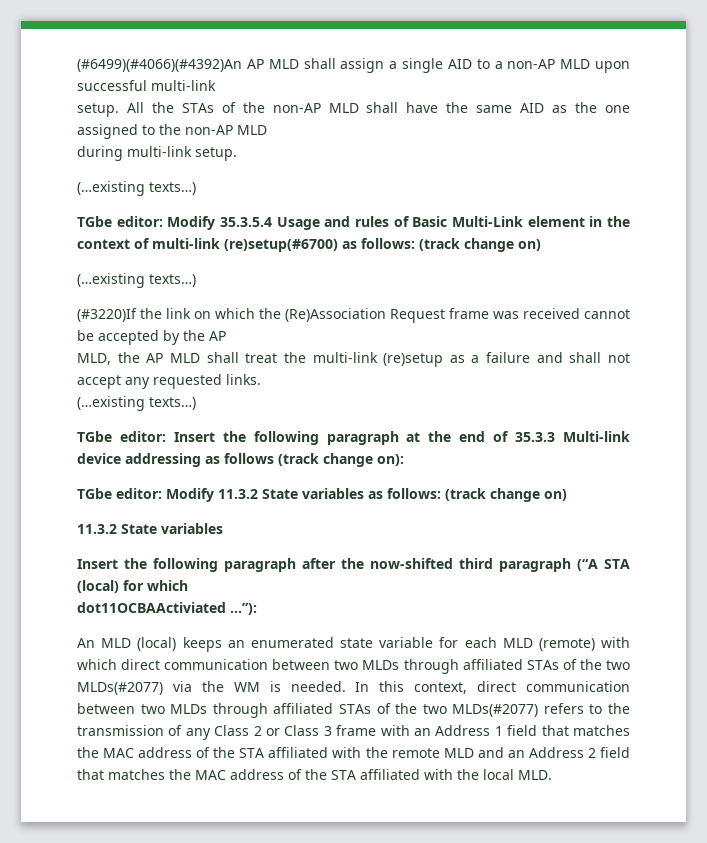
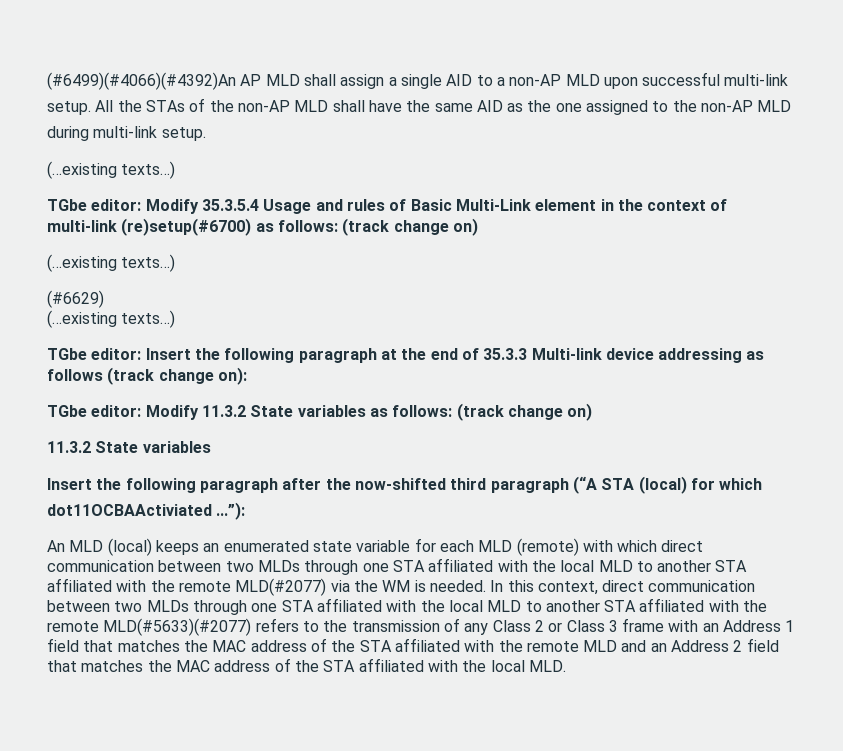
- (#3220)If the link on which the (Re)Association Request frame was received cannot be accepted by the AP
- MLD, the AP MLD shall treat the multi-link (re)setup as a failure and shall not accept any requested links.
+ (#6629)
- An MLD (local) keeps an enumerated state variable for each MLD (remote) with which direct communication between two MLDs through affiliated STAs of the two MLDs(#2077) via the WM is needed.
+ An MLD (local) keeps an enumerated state variable for each MLD (remote) with which direct communication between two MLDs through one STA affiliated with the local MLD to another STA affiliated with the remote MLD(#2077) via the WM is needed.
- In this context, direct communication between two MLDs through affiliated STAs of the two MLDs(#2077) refers to the transmission of any Class 2 or Class 3 frame with an Address 1 field that matches the MAC address of the STA affiliated with the remote MLD and an Address 2 field that matches the MAC address of the STA affiliated with the local MLD.
+ In this context, direct communication between two MLDs through one STA affiliated with the local MLD to another STA affiliated with the remote MLD(#5633)(#2077) refers to the transmission of any Class 2 or Class 3 frame with an Address 1 field that matches the MAC address of the STA affiliated with the remote MLD and an Address 2 field that matches the MAC address of the STA affiliated with the local MLD.

